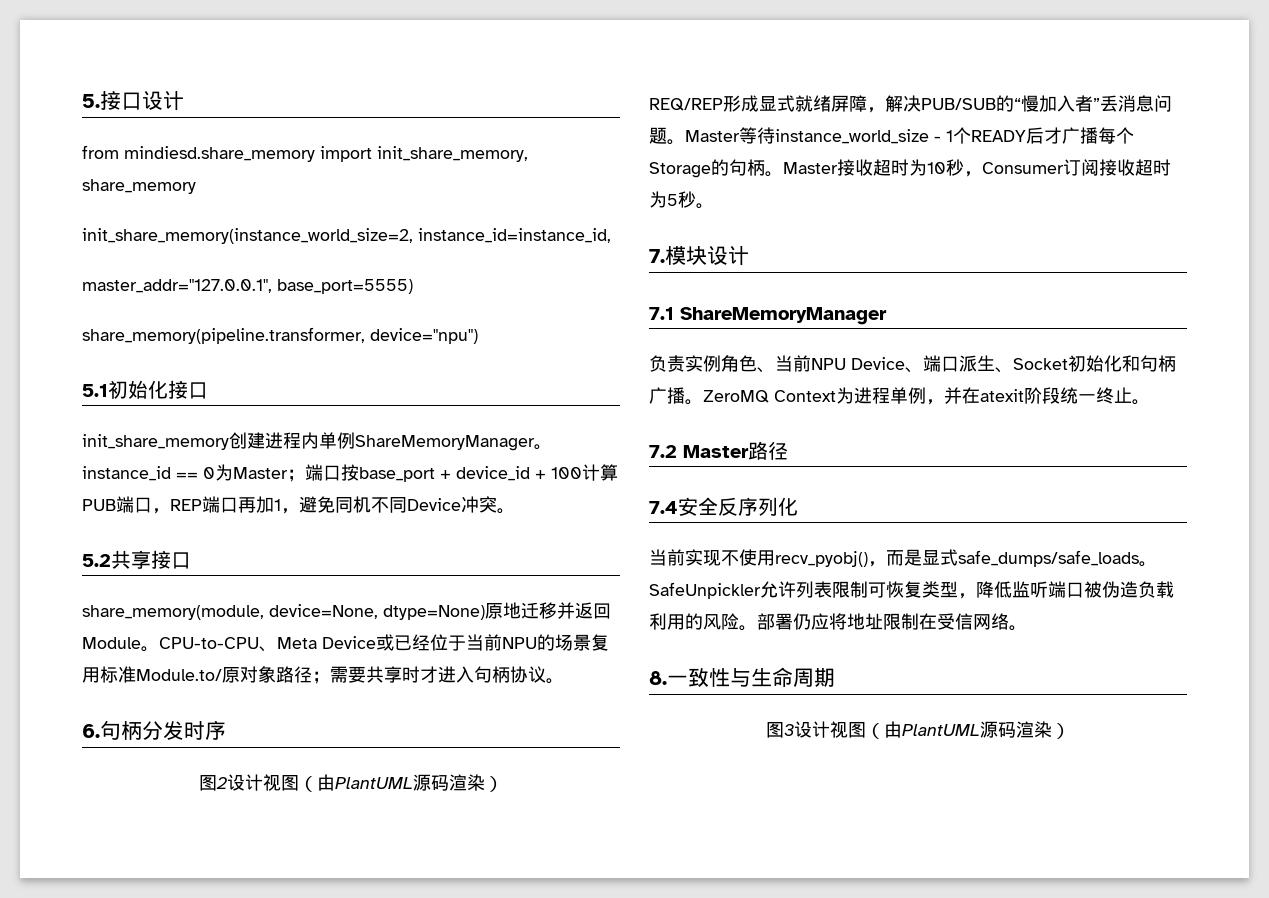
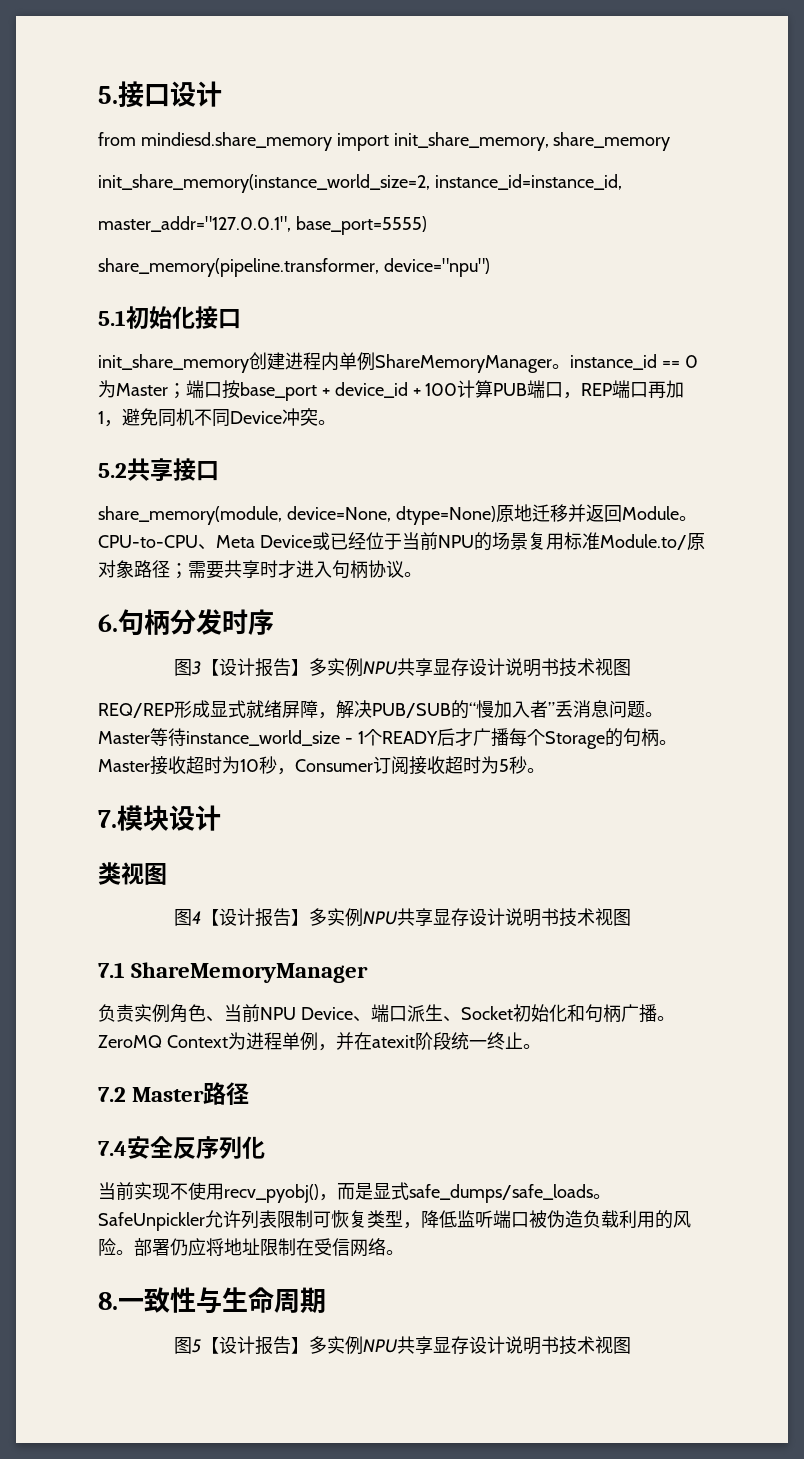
- 图2设计视图（由PlantUML源码渲染）
+ 图3【设计报告】多实例NPU共享显存设计说明书技术视图
+ 类视图
+ 图4【设计报告】多实例NPU共享显存设计说明书技术视图
- 图3设计视图（由PlantUML源码渲染）
+ 图5【设计报告】多实例NPU共享显存设计说明书技术视图

